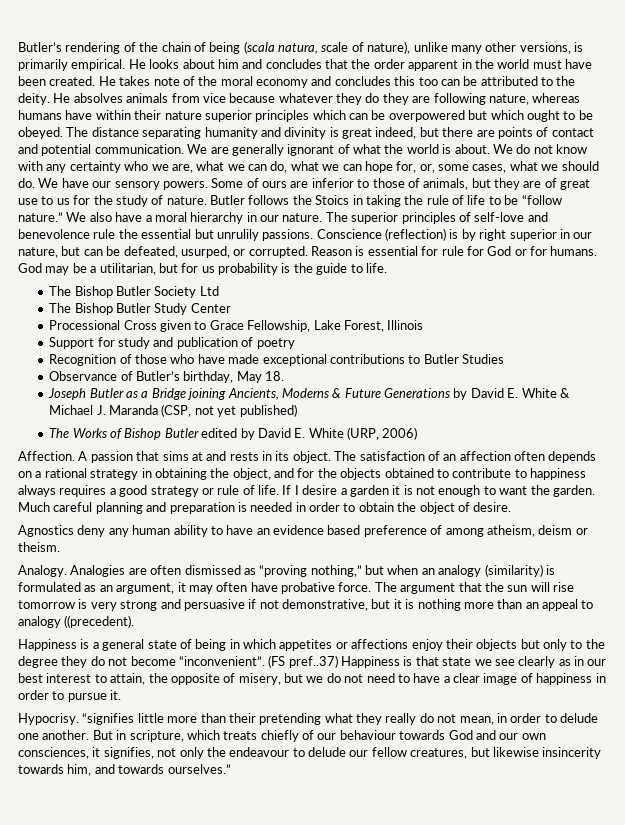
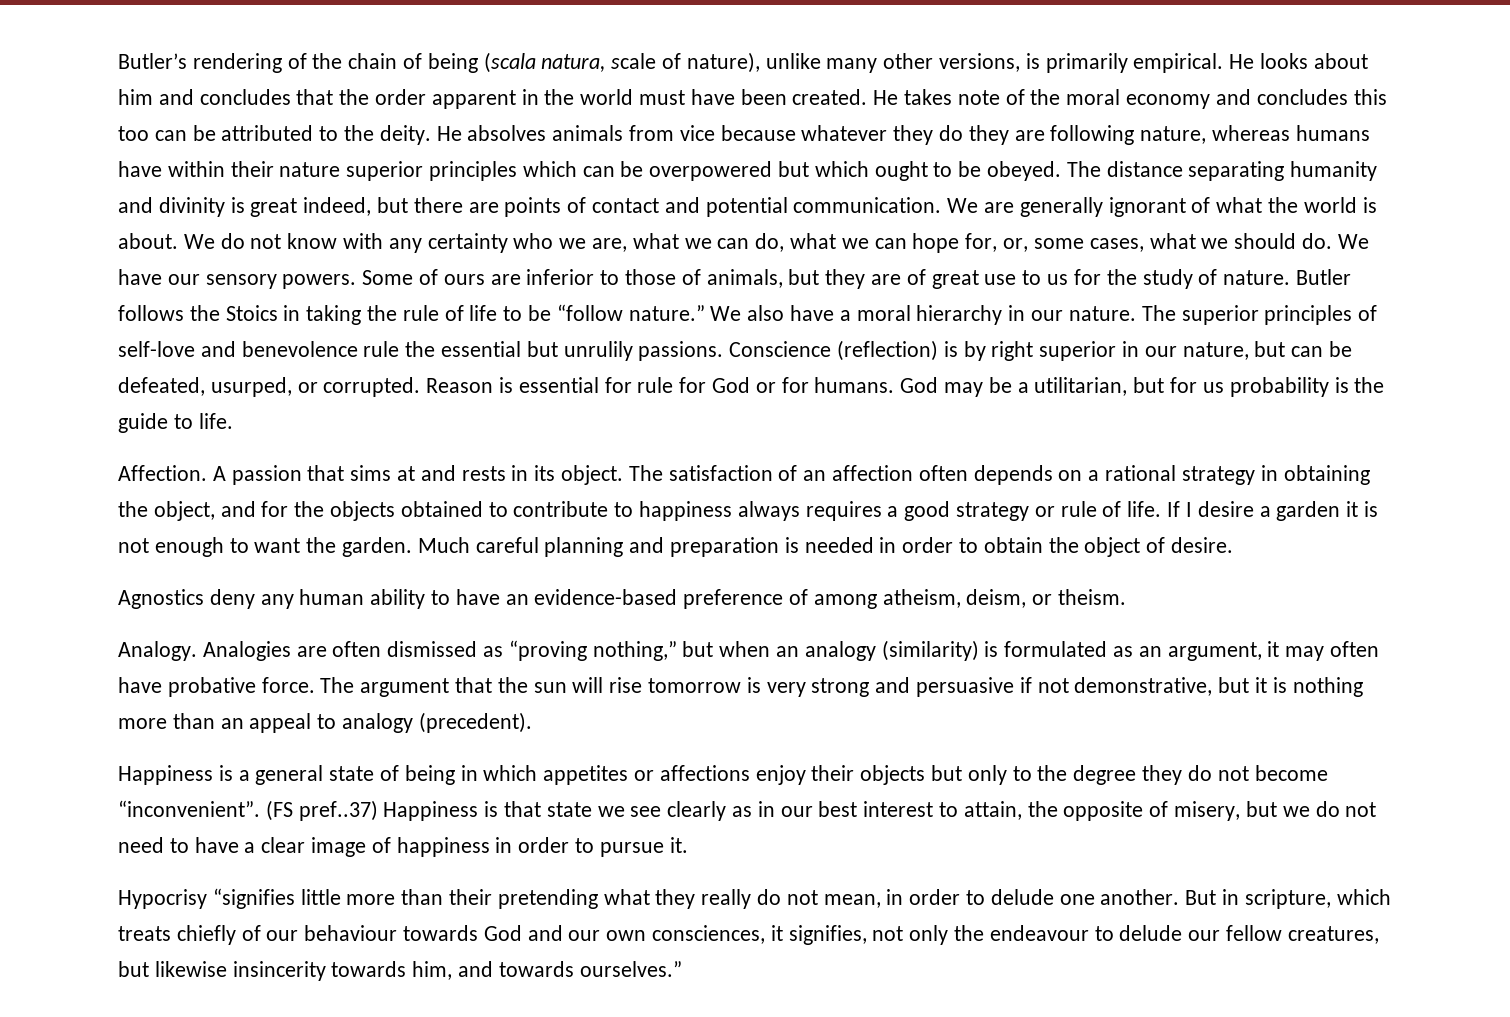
- The Bishop Butler Society Ltd
- The Bishop Butler Study Center
- Processional Cross given to Grace Fellowship, Lake Forest, Illinois
- Support for study and publication of poetry
- Recognition of those who have made exceptional contributions to Butler Studies
- Observance of Butler’s birthday, May 18.
- Joseph Butler as a Bridge joining Ancients, Moderns & Future Generations by David E. White & Michael J. Maranda (CSP, not yet published)
- The Works of Bishop Butler edited by David E. White (URP, 2006)
- Agnostics deny any human ability to have an evidence based preference of among atheism, deism or theism.
+ Agnostics deny any human ability to have an evidence-based preference of among atheism, deism, or theism.
- The argument that the sun will rise tomorrow is very strong and persuasive if not demonstrative, but it is nothing more than an appeal to analogy ((precedent).
+ The argument that the sun will rise tomorrow is very strong and persuasive if not demonstrative, but it is nothing more than an appeal to analogy (precedent).
- Hypocrisy. “signifies little more than their pretending what they really do not mean, in order to delude one another.
+ Hypocrisy “signifies little more than their pretending what they really do not mean, in order to delude one another.

